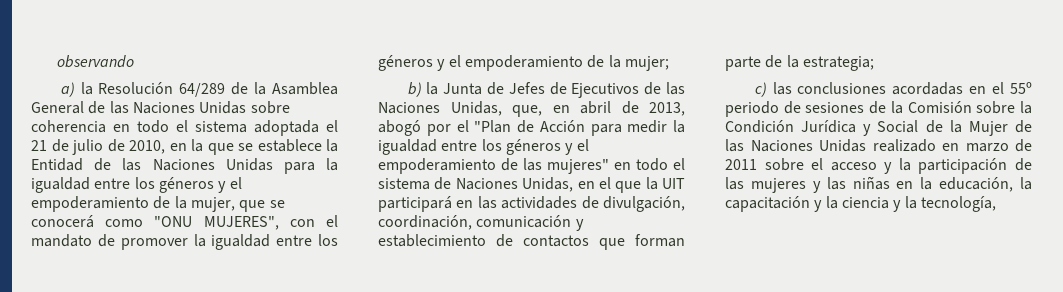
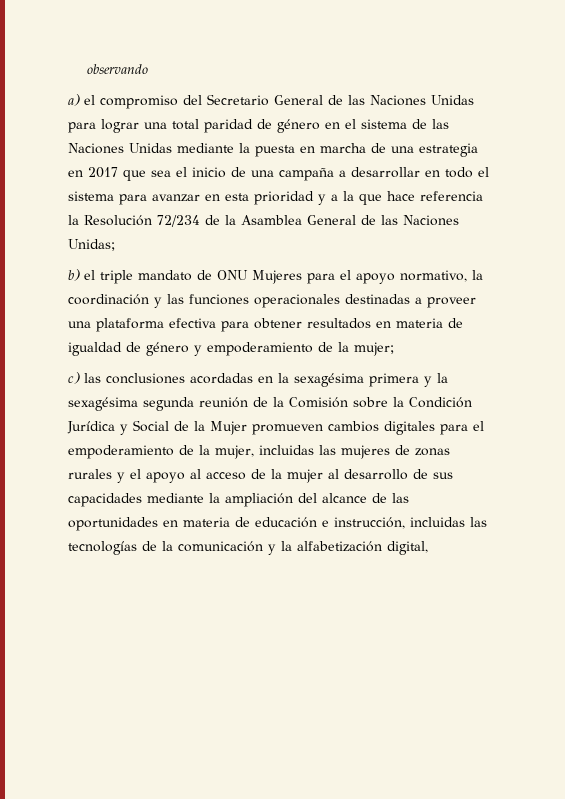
- a) la Resolución 64/289 de la Asamblea General de las Naciones Unidas sobre coherencia en todo el sistema adoptada el 21 de julio de 2010, en la que se establece la Entidad de las Naciones Unidas para la igualdad entre los géneros y el empoderamiento de la mujer, que se conocerá como "ONU MUJERES", con el mandato de promover la igualdad entre los géneros y el empoderamiento de la mujer;
- b) la Junta de Jefes de Ejecutivos de las Naciones Unidas, que, en abril de 2013, abogó por el "Plan de Acción para medir la igualdad entre los géneros y el empoderamiento de las mujeres" en todo el sistema de Naciones Unidas, en el que la UIT participará en las actividades de divulgación, coordinación, comunicación y establecimiento de contactos que forman parte de la estrategia;
+ a) el compromiso del Secretario General de las Naciones Unidas para lograr una total paridad de género en el sistema de las Naciones Unidas mediante la puesta en marcha de una estrategia en 2017 que sea el inicio de una campaña a desarrollar en todo el sistema para avanzar en esta prioridad y a la que hace referencia la Resolución 72/234 de la Asamblea General de las Naciones Unidas;
+ b) el triple mandato de ONU Mujeres para el apoyo normativo, la coordinación y las funciones operacionales destinadas a proveer una plataforma efectiva para obtener resultados en materia de igualdad de género y empoderamiento de la mujer;
- c) las conclusiones acordadas en el 55º periodo de sesiones de la Comisión sobre la Condición Jurídica y Social de la Mujer de las Naciones Unidas realizado en marzo de 2011 sobre el acceso y la participación de las mujeres y las niñas en la educación, la capacitación y la ciencia y la tecnología,
+ c) las conclusiones acordadas en la sexagésima primera y la sexagésima segunda reunión de la Comisión sobre la Condición Jurídica y Social de la Mujer promueven cambios digitales para el empoderamiento de la mujer, incluidas las mujeres de zonas rurales y el apoyo al acceso de la mujer al desarrollo de sus capacidades mediante la ampliación del alcance de las oportunidades en materia de educación e instrucción, incluidas las tecnologías de la comunicación y la alfabetización digital,

